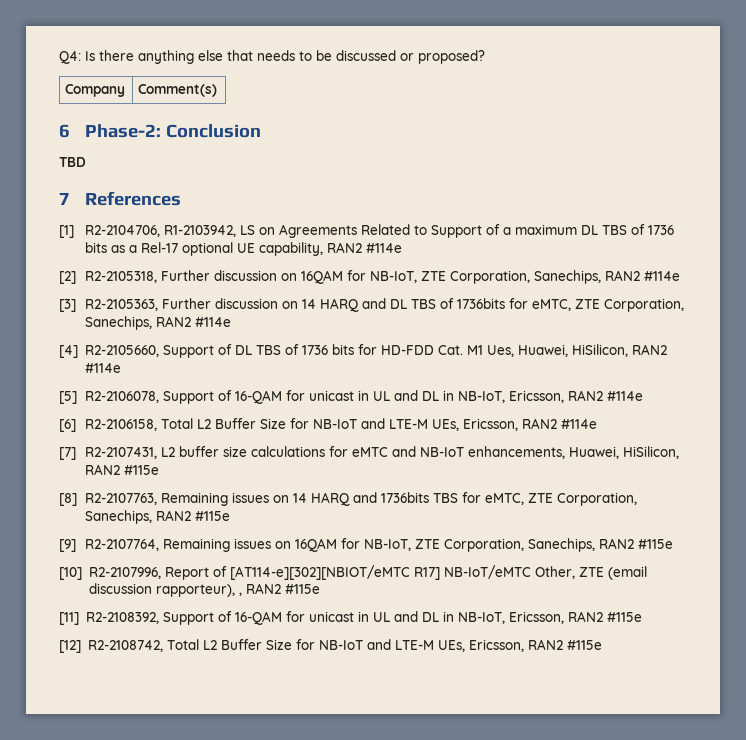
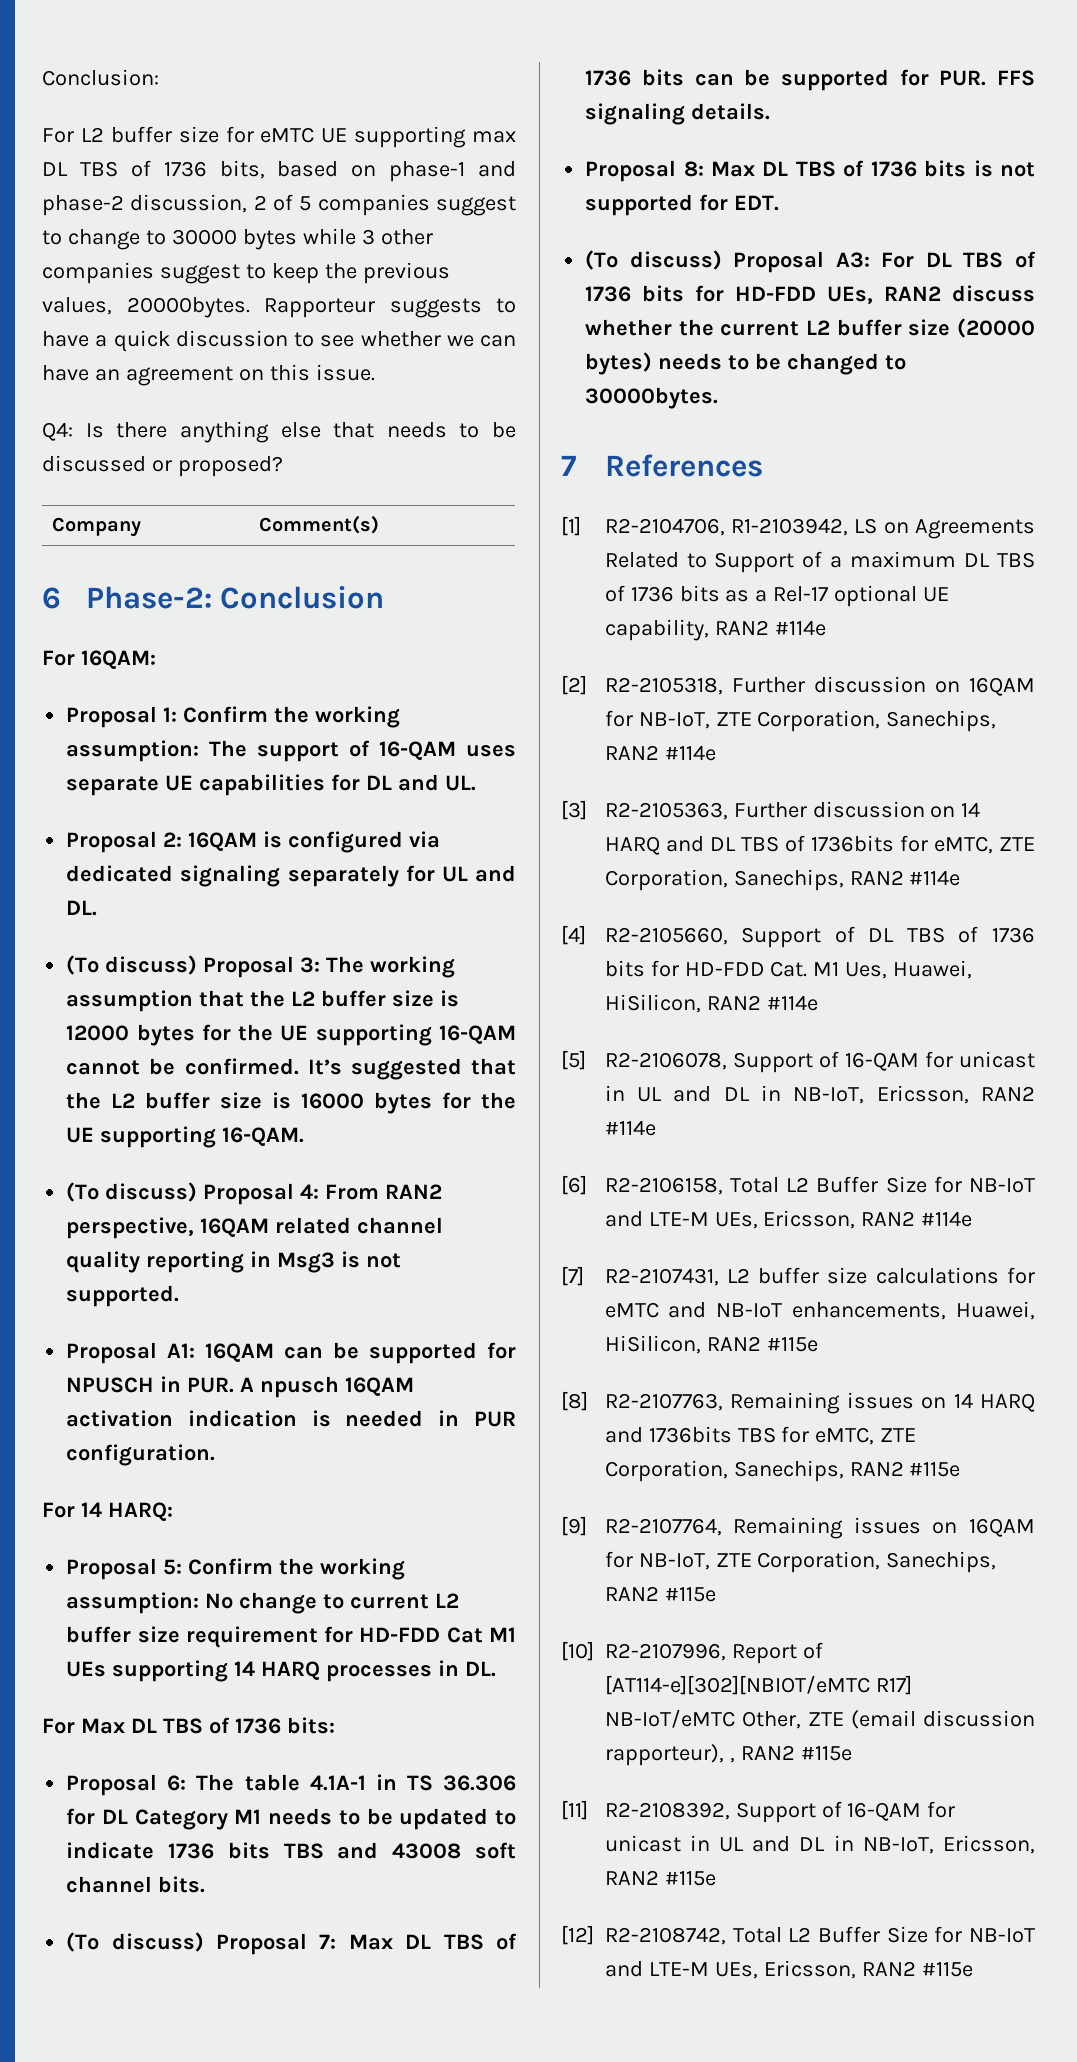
+ Conclusion:
+ For L2 buffer size for eMTC UE supporting max DL TBS of 1736 bits, based on phase-1 and phase-2 discussion, 2 of 5 companies suggest to change to 30000 bytes while 3 other companies suggest to keep the previous values, 20000bytes. Rapporteur suggests to have a quick discussion to see whether we can have an agreement on this issue.
- TBD
+ For 16QAM:
+ Proposal 1: Confirm the working assumption: The support of 16-QAM uses separate UE capabilities for DL and UL.
+ Proposal 2: 16QAM is configured via dedicated signaling separately for UL and DL.
+ (To discuss) Proposal 3: The working assumption that the L2 buffer size is 12000 bytes for the UE supporting 16-QAM cannot be confirmed. It’s suggested that the L2 buffer size is 16000 bytes for the UE supporting 16-QAM.
+ (To discuss) Proposal 4: From RAN2 perspective, 16QAM related channel quality reporting in Msg3 is not supported.
+ Proposal A1: 16QAM can be supported for NPUSCH in PUR. A npusch 16QAM activation indication is needed in PUR configuration.
+ For 14 HARQ:
+ Proposal 5: Confirm the working assumption: No change to current L2 buffer size requirement for HD-FDD Cat M1 UEs supporting 14 HARQ processes in DL.
+ For Max DL TBS of 1736 bits:
+ Proposal 6: The table 4.1A-1 in TS 36.306 for DL Category M1 needs to be updated to indicate 1736 bits TBS and 43008 soft channel bits.
+ (To discuss) Proposal 7: Max DL TBS of 1736 bits can be supported for PUR. FFS signaling details.
+ Proposal 8: Max DL TBS of 1736 bits is not supported for EDT.
+ (To discuss) Proposal A3: For DL TBS of 1736 bits for HD-FDD UEs, RAN2 discuss whether the current L2 buffer size (20000 bytes) needs to be changed to 30000bytes.

